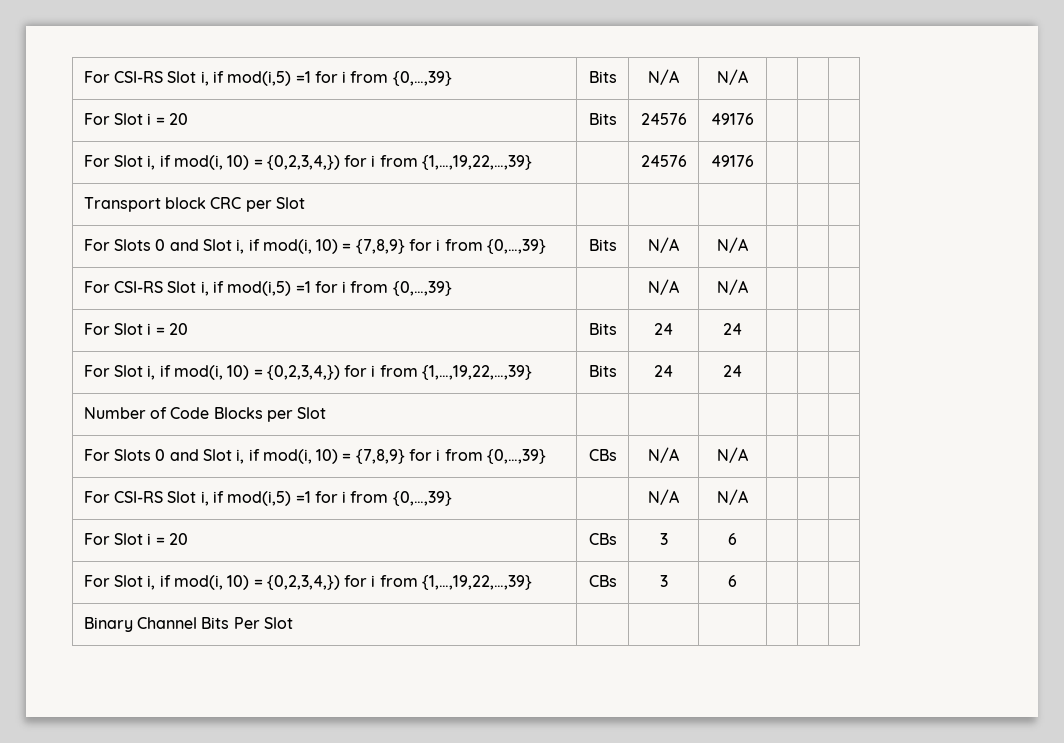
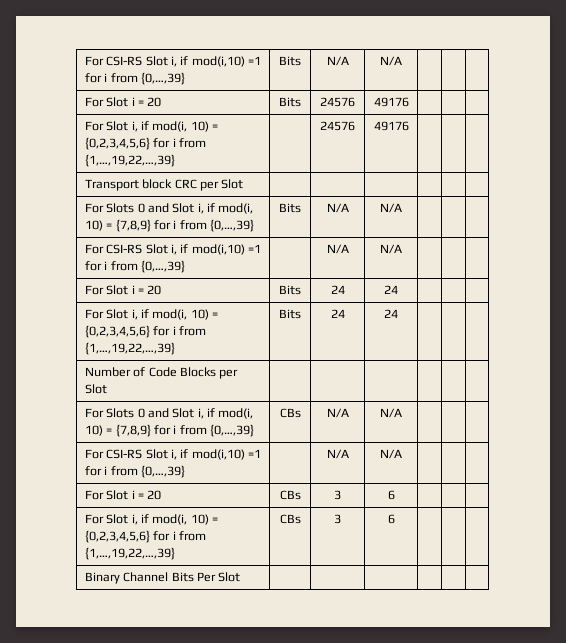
- For CSI-RS Slot i, if mod(i,5) =1 for i from {0,…,39} | Bits | N/A | N/A | | |
+ For CSI-RS Slot i, if mod(i,10) =1 for i from {0,…,39} | Bits | N/A | N/A | | |
- For Slot i, if mod(i, 10) = {0,2,3,4,}) for i from {1,…,19,22,…,39} | | 24576 | 49176 | | |
+ For Slot i, if mod(i, 10) = {0,2,3,4,5,6} for i from {1,…,19,22,…,39} | | 24576 | 49176 | | |
  For Slots 0 and Slot i, if mod(i, 10) = {7,8,9} for i from {0,…,39} | Bits | N/A | N/A | | |
- For CSI-RS Slot i, if mod(i,5) =1 for i from {0,…,39} | | N/A | N/A | | |
+ For CSI-RS Slot i, if mod(i,10) =1 for i from {0,…,39} | | N/A | N/A | | |
- For Slot i, if mod(i, 10) = {0,2,3,4,}) for i from {1,…,19,22,…,39} | Bits | 24 | 24 | | |
+ For Slot i, if mod(i, 10) = {0,2,3,4,5,6} for i from {1,…,19,22,…,39} | Bits | 24 | 24 | | |
  For Slots 0 and Slot i, if mod(i, 10) = {7,8,9} for i from {0,…,39} | CBs | N/A | N/A | | |
- For CSI-RS Slot i, if mod(i,5) =1 for i from {0,…,39} | | N/A | N/A | | |
+ For CSI-RS Slot i, if mod(i,10) =1 for i from {0,…,39} | | N/A | N/A | | |
- For Slot i, if mod(i, 10) = {0,2,3,4,}) for i from {1,…,19,22,…,39} | CBs | 3 | 6 | | |
+ For Slot i, if mod(i, 10) = {0,2,3,4,5,6} for i from {1,…,19,22,…,39} | CBs | 3 | 6 | | |

